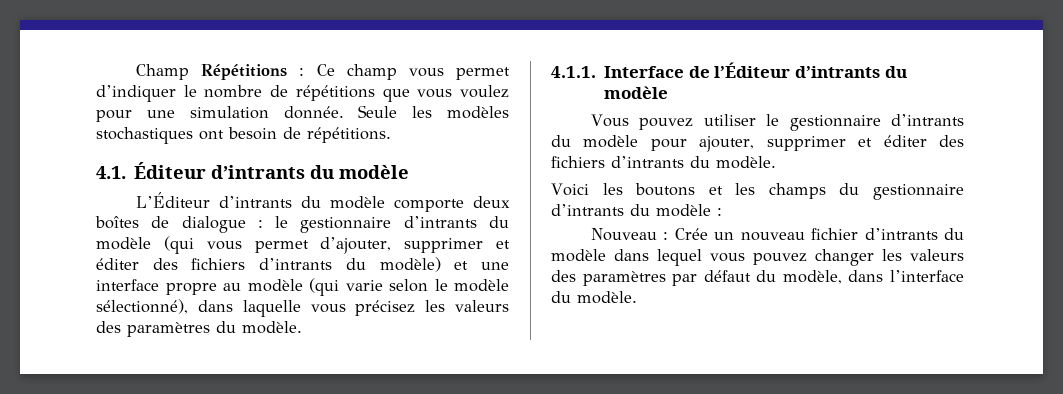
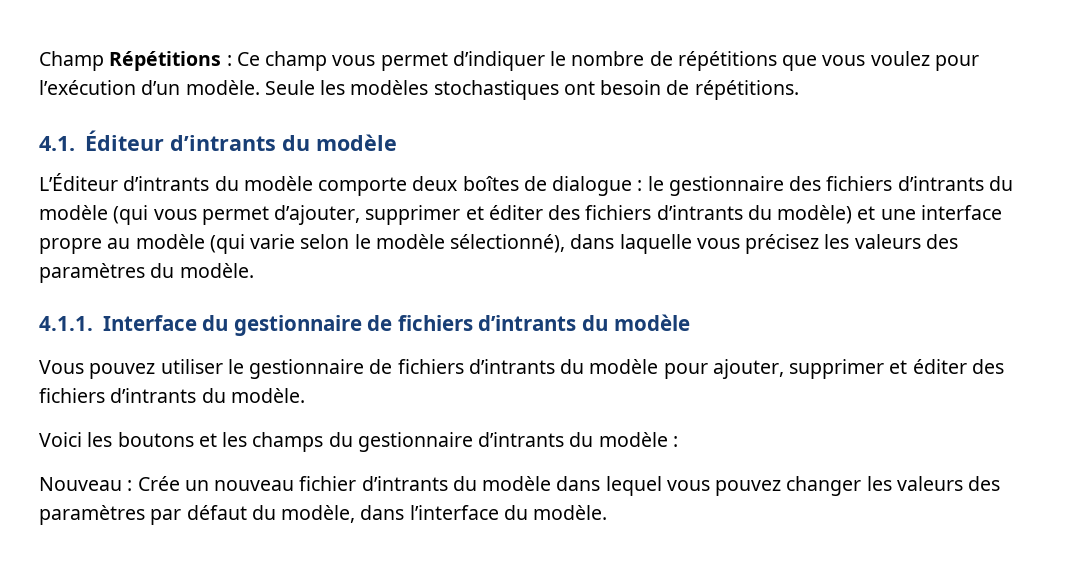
- Champ Répétitions : Ce champ vous permet d’indiquer le nombre de répétitions que vous voulez pour une simulation donnée.
+ Champ Répétitions : Ce champ vous permet d’indiquer le nombre de répétitions que vous voulez pour l’exécution d’un modèle.
- L’Éditeur d’intrants du modèle comporte deux boîtes de dialogue : le gestionnaire d’intrants du modèle (qui vous permet d’ajouter, supprimer et éditer des fichiers d’intrants du modèle) et une interface propre au modèle (qui varie selon le modèle sélectionné), dans laquelle vous précisez les valeurs des paramètres du modèle.
+ L’Éditeur d’intrants du modèle comporte deux boîtes de dialogue : le gestionnaire des fichiers d’intrants du modèle (qui vous permet d’ajouter, supprimer et éditer des fichiers d’intrants du modèle) et une interface propre au modèle (qui varie selon le modèle sélectionné), dans laquelle vous précisez les valeurs des paramètres du modèle.
- 4.1.1. Interface de l’Éditeur d’intrants du modèle
+ 4.1.1. Interface du gestionnaire de fichiers d’intrants du modèle
- Vous pouvez utiliser le gestionnaire d’intrants du modèle pour ajouter, supprimer et éditer des fichiers d’intrants du modèle.
+ Vous pouvez utiliser le gestionnaire de fichiers d’intrants du modèle pour ajouter, supprimer et éditer des fichiers d’intrants du modèle.

